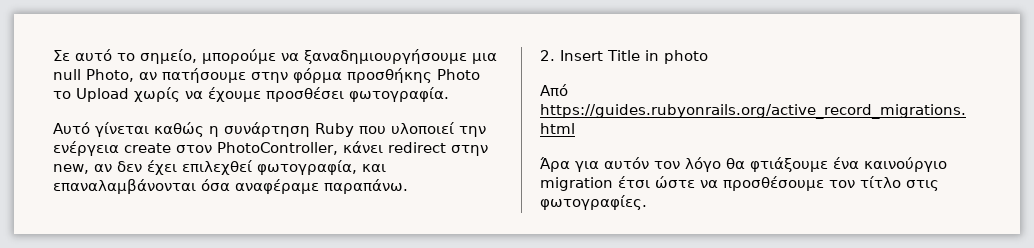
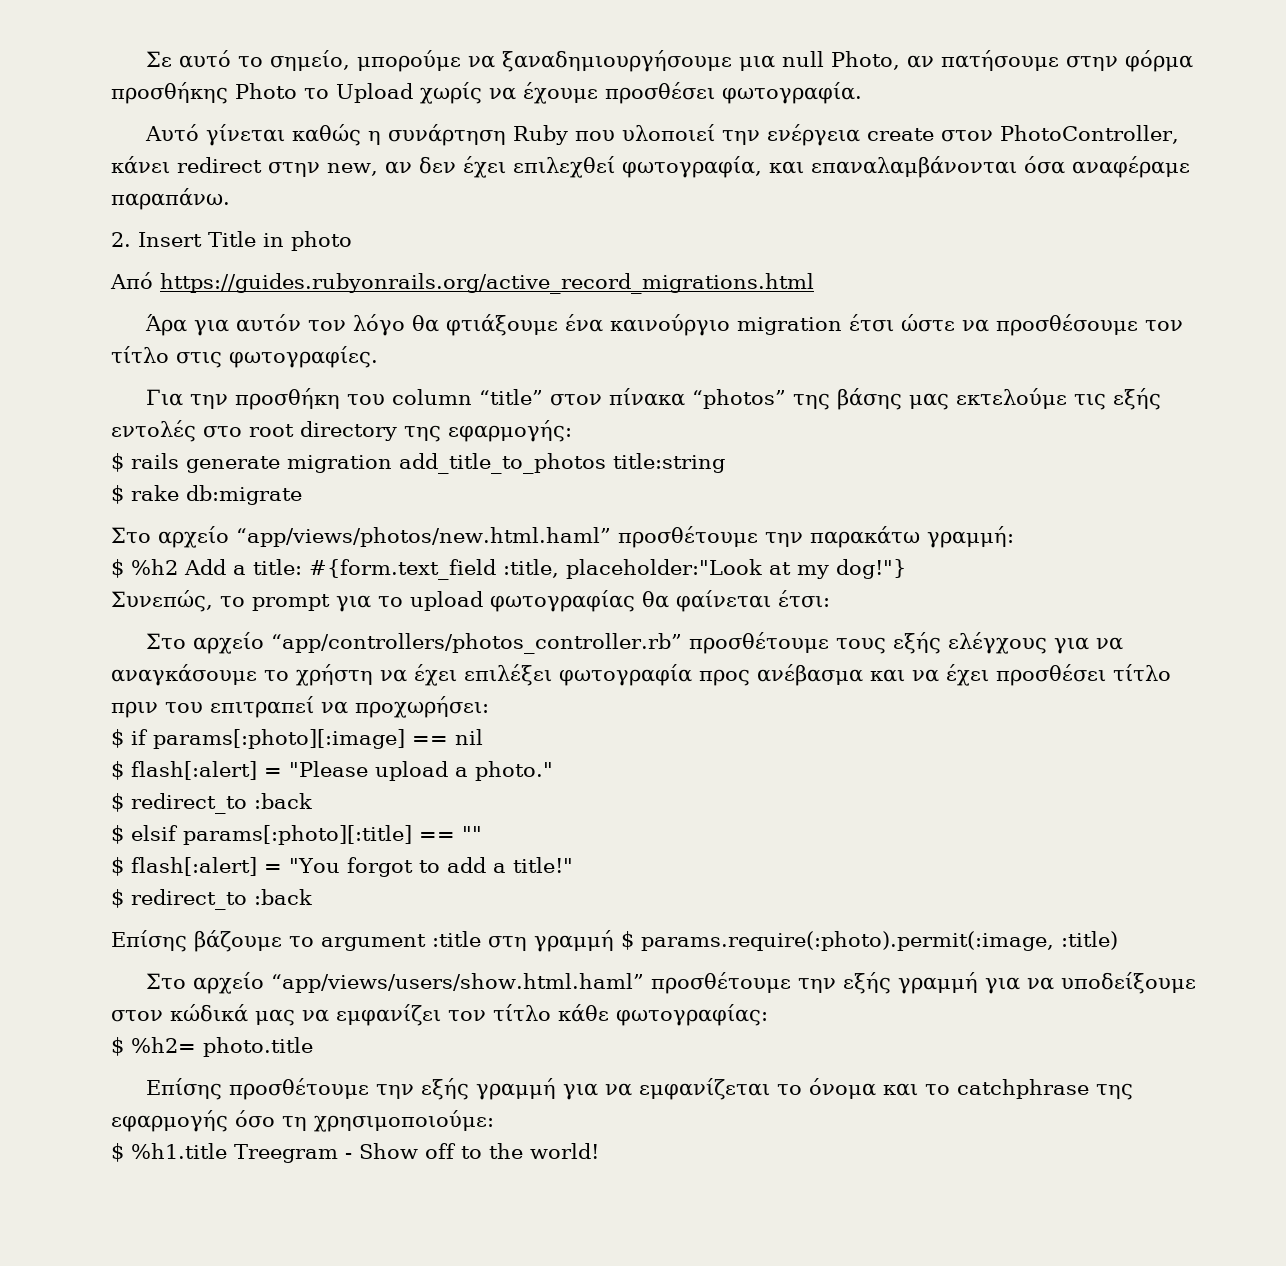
+ Για την προσθήκη του column “title” στον πίνακα “photos” της βάσης μας εκτελούμε τις εξής εντολές στo root directory της εφαρμογής:
+ $ rails generate migration add_title_to_photos title:string
+ $ rake db:migrate
+ Στο αρχείο “app/views/photos/new.html.haml” προσθέτουμε την παρακάτω γραμμή:
+ $ %h2 Add a title: #{form.text_field :title, placeholder:"Look at my dog!"}
+ Συνεπώς, το prompt για το upload φωτογραφίας θα φαίνεται έτσι:
+ Στο αρχείο “app/controllers/photos_controller.rb” προσθέτουμε τους εξής ελέγχους για να αναγκάσουμε το χρήστη να έχει επιλέξει φωτογραφία προς ανέβασμα και να έχει προσθέσει τίτλο πριν του επιτραπεί να προχωρήσει:
+ $ if params[:photo][:image] == nil
+ $ flash[:alert] = "Please upload a photo."
+ $ redirect_to :back
+ $ elsif params[:photo][:title] == ""
+ $ flash[:alert] = "You forgot to add a title!"
+ $ redirect_to :back
+ Επίσης βάζουμε το argument :title στη γραμμή $ params.require(:photo).permit(:image, :title)
+ Στο αρχείο “app/views/users/show.html.haml” προσθέτουμε την εξής γραμμή για να υποδείξουμε στον κώδικά μας να εμφανίζει τον τίτλο κάθε φωτογραφίας:
+ $ %h2= photo.title
+ Επίσης προσθέτουμε την εξής γραμμή για να εμφανίζεται το όνομα και το catchphrase της εφαρμογής όσο τη χρησιμοποιούμε:
+ $ %h1.title Treegram - Show off to the world!

